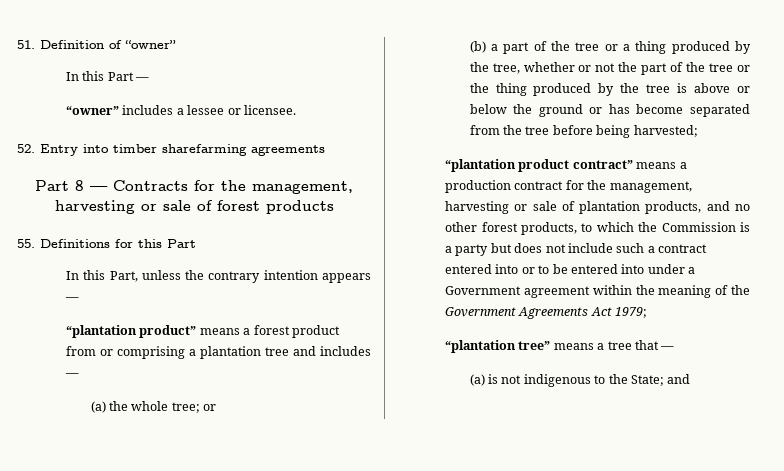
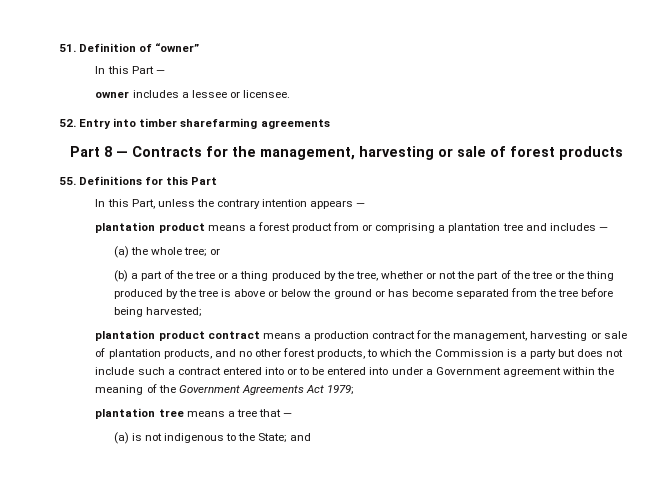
- “owner” includes a lessee or licensee.
+ owner includes a lessee or licensee.
- “plantation product” means a forest product from or comprising a plantation tree and includes —
+ plantation product means a forest product from or comprising a plantation tree and includes —
- “plantation product contract” means a production contract for the management, harvesting or sale of plantation products, and no other forest products, to which the Commission is a party but does not include such a contract entered into or to be entered into under a Government agreement within the meaning of the Government Agreements Act 1979;
+ plantation product contract means a production contract for the management, harvesting or sale of plantation products, and no other forest products, to which the Commission is a party but does not include such a contract entered into or to be entered into under a Government agreement within the meaning of the Government Agreements Act 1979;
- “plantation tree” means a tree that —
+ plantation tree means a tree that —

